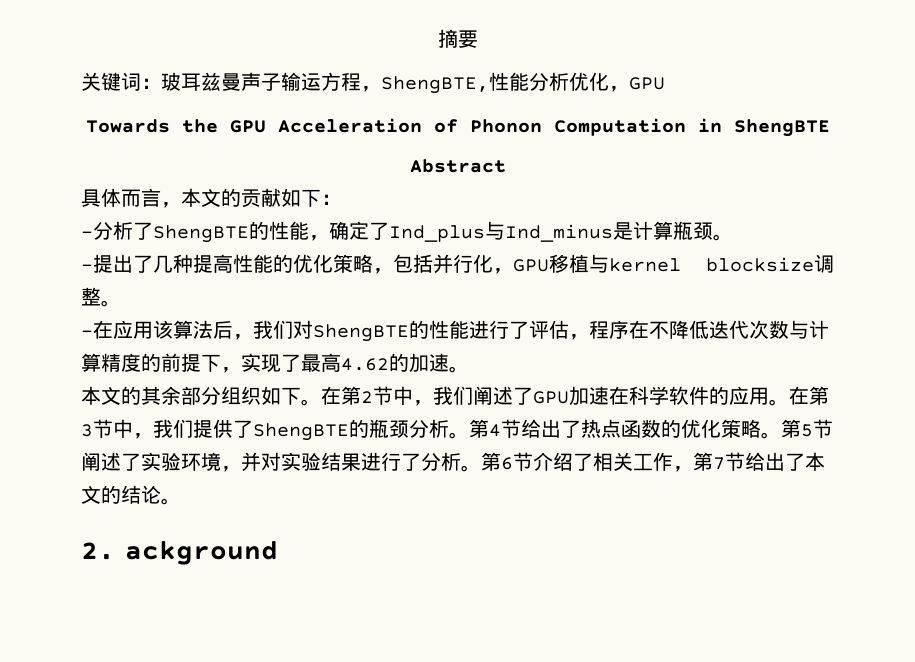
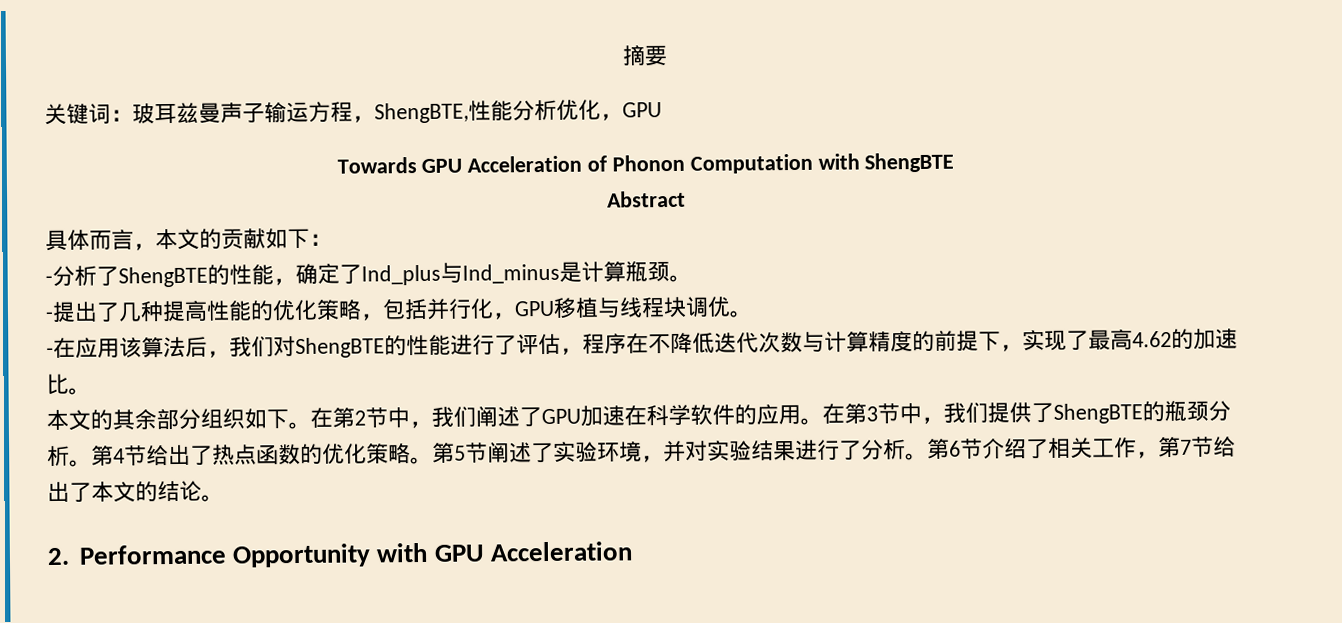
- Towards the GPU Acceleration of Phonon Computation in ShengBTE
+ Towards GPU Acceleration of Phonon Computation with ShengBTE
- -提出了几种提高性能的优化策略，包括并行化，GPU移植与kernel blocksize调整。
+ -提出了几种提高性能的优化策略，包括并行化，GPU移植与线程块调优。
- -在应用该算法后，我们对ShengBTE的性能进行了评估，程序在不降低迭代次数与计算精度的前提下，实现了最高4.62的加速。
+ -在应用该算法后，我们对ShengBTE的性能进行了评估，程序在不降低迭代次数与计算精度的前提下，实现了最高4.62的加速比。
- 2. ackground
+ 2. Performance Opportunity with GPU Acceleration

